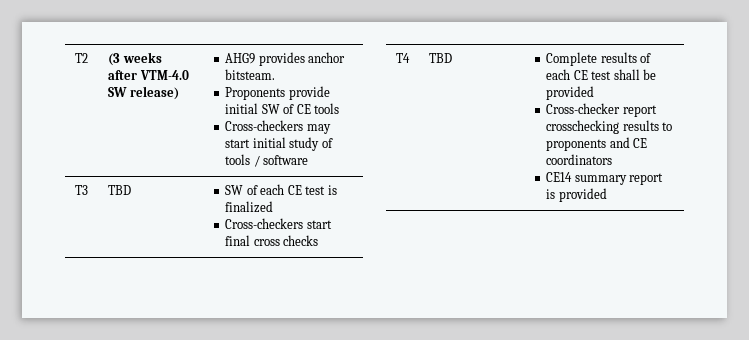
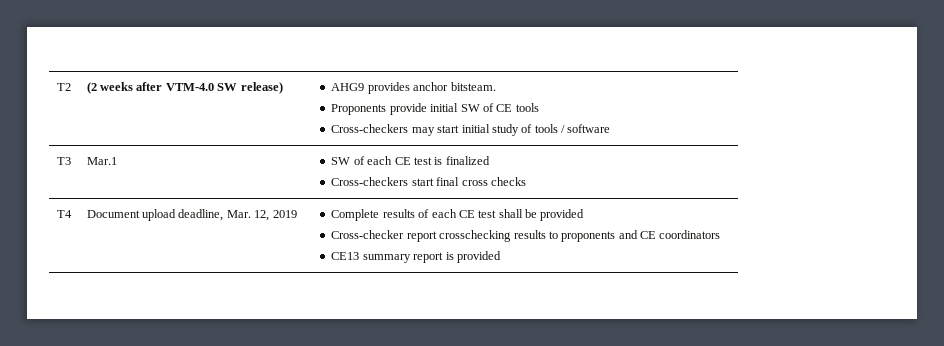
- T2 | (3 weeks after VTM-4.0 SW release) | AHG9 provides anchor bitsteam.
+ T2 | (2 weeks after VTM-4.0 SW release) | AHG9 provides anchor bitsteam.
- T3 | TBD | SW of each CE test is finalized
+ T3 | Mar.1 | SW of each CE test is finalized
- T4 | TBD | Complete results of each CE test shall be provided
+ T4 | Document upload deadline, Mar. 12, 2019 | Complete results of each CE test shall be provided
  Cross-checker report crosschecking results to proponents and CE coordinators
- CE14 summary report is provided
+ CE13 summary report is provided

